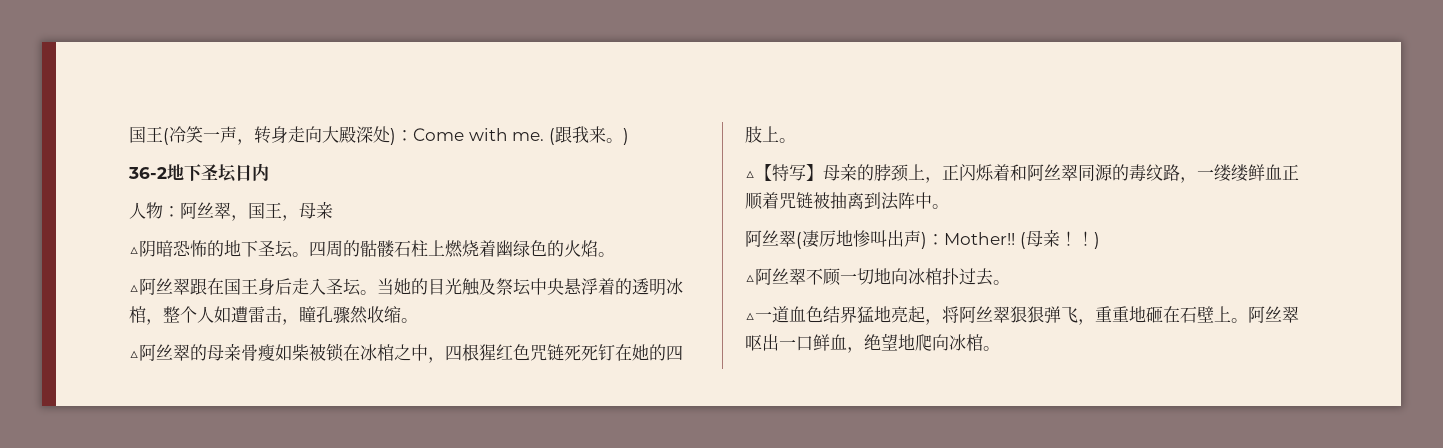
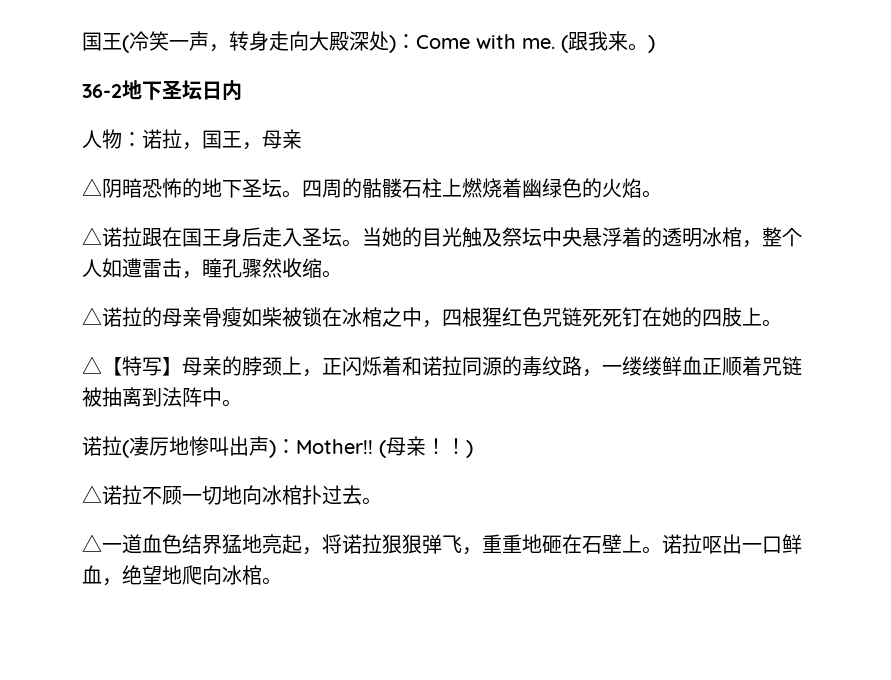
- 人物：阿丝翠，国王，母亲
+ 人物：诺拉，国王，母亲
- △阿丝翠跟在国王身后走入圣坛。
+ △诺拉跟在国王身后走入圣坛。
- △阿丝翠的母亲骨瘦如柴被锁在冰棺之中，四根猩红色咒链死死钉在她的四肢上。
+ △诺拉的母亲骨瘦如柴被锁在冰棺之中，四根猩红色咒链死死钉在她的四肢上。
- △【特写】母亲的脖颈上，正闪烁着和阿丝翠同源的毒纹路，一缕缕鲜血正顺着咒链被抽离到法阵中。
+ △【特写】母亲的脖颈上，正闪烁着和诺拉同源的毒纹路，一缕缕鲜血正顺着咒链被抽离到法阵中。
- 阿丝翠(凄厉地惨叫出声)：Mother!!
+ 诺拉(凄厉地惨叫出声)：Mother!!
- △阿丝翠不顾一切地向冰棺扑过去。
+ △诺拉不顾一切地向冰棺扑过去。
- △一道血色结界猛地亮起，将阿丝翠狠狠弹飞，重重地砸在石壁上。
+ △一道血色结界猛地亮起，将诺拉狠狠弹飞，重重地砸在石壁上。
- 阿丝翠呕出一口鲜血，绝望地爬向冰棺。
+ 诺拉呕出一口鲜血，绝望地爬向冰棺。

